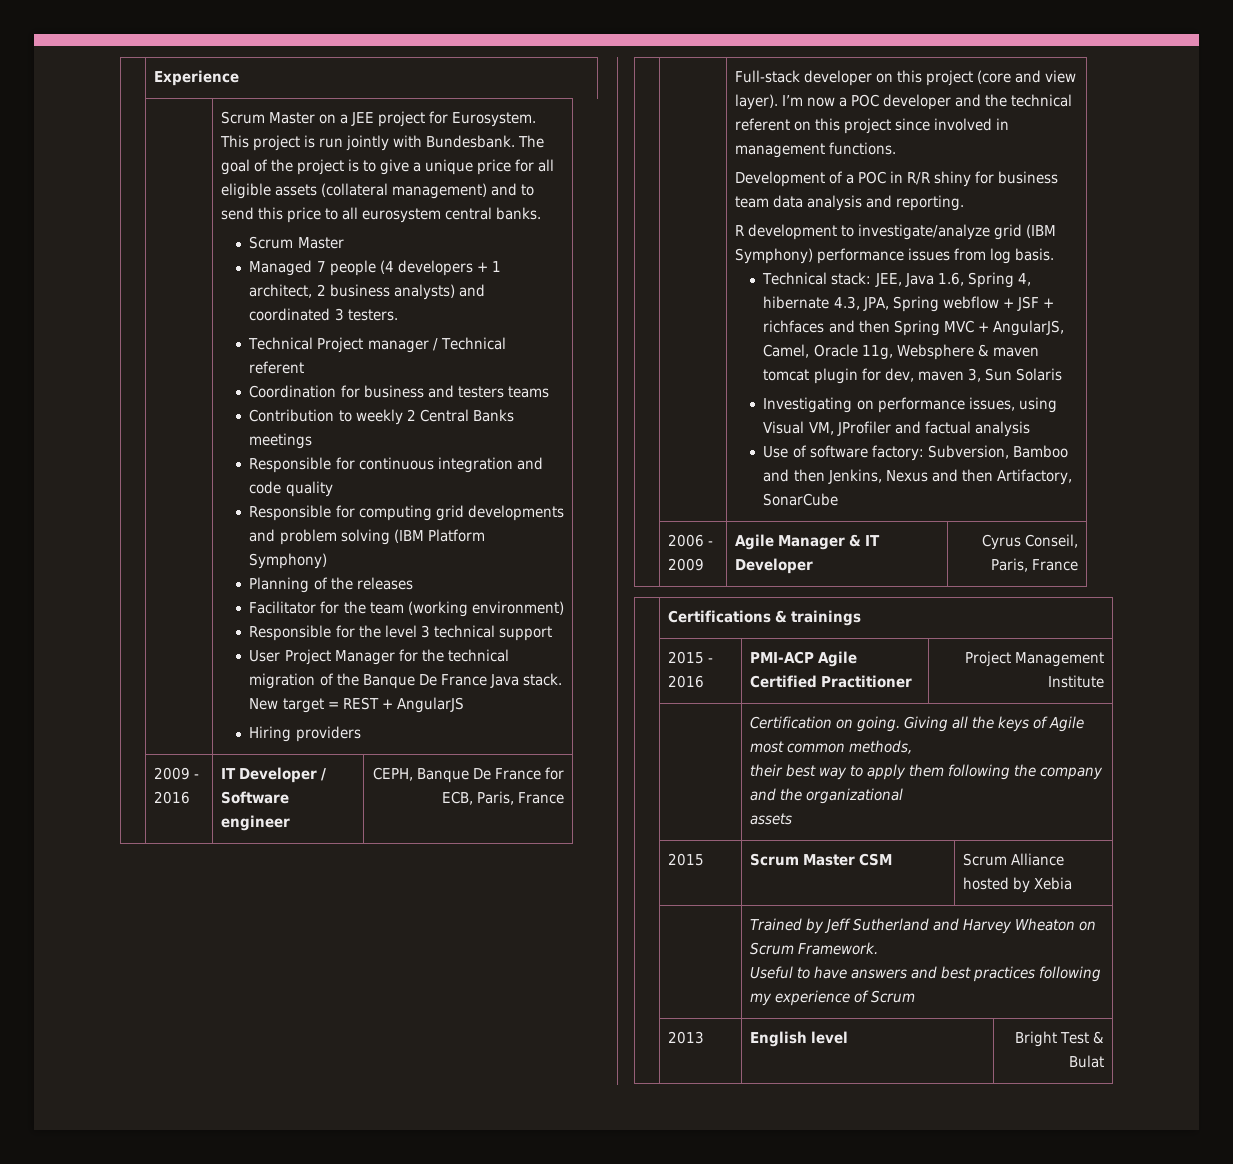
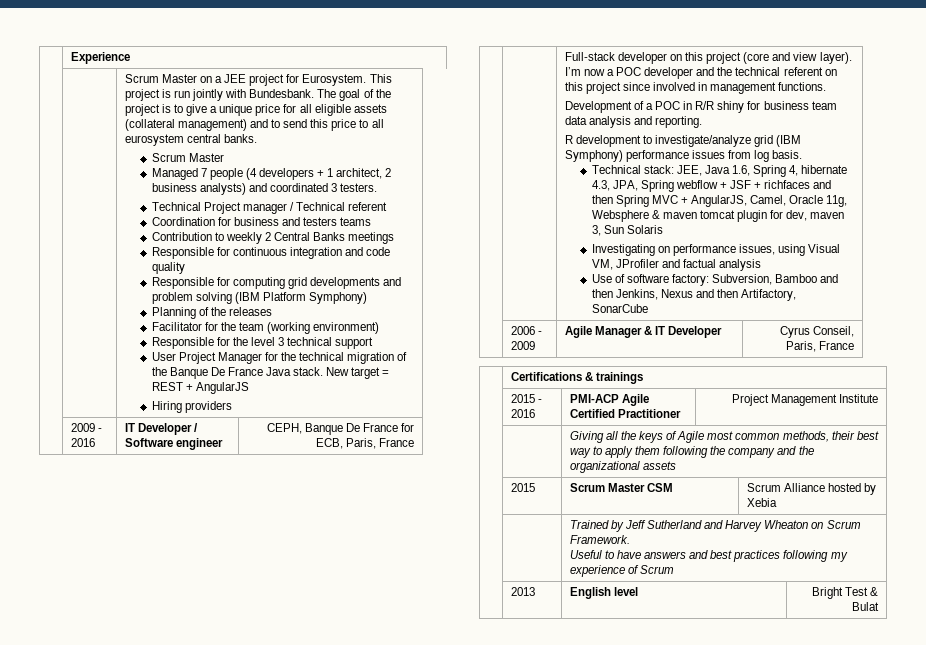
- | | Certification on going. Giving all the keys of Agile most common methods,
- their best way to apply them following the company and the organizational
- assets
+ | | Giving all the keys of Agile most common methods, their best way to apply them following the company and the organizational assets

